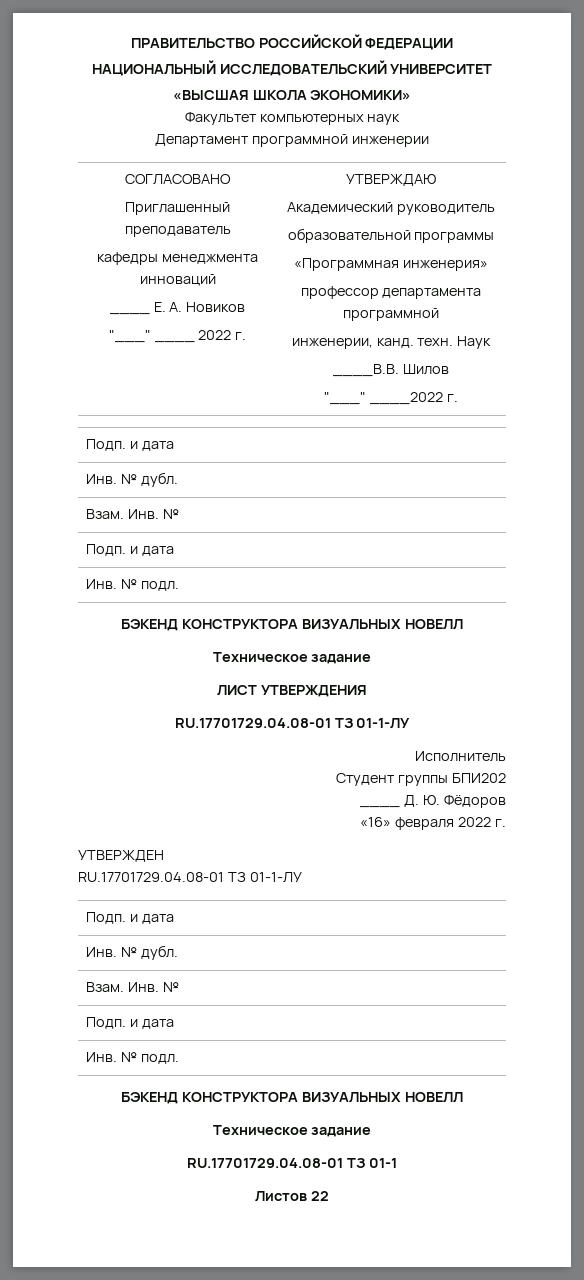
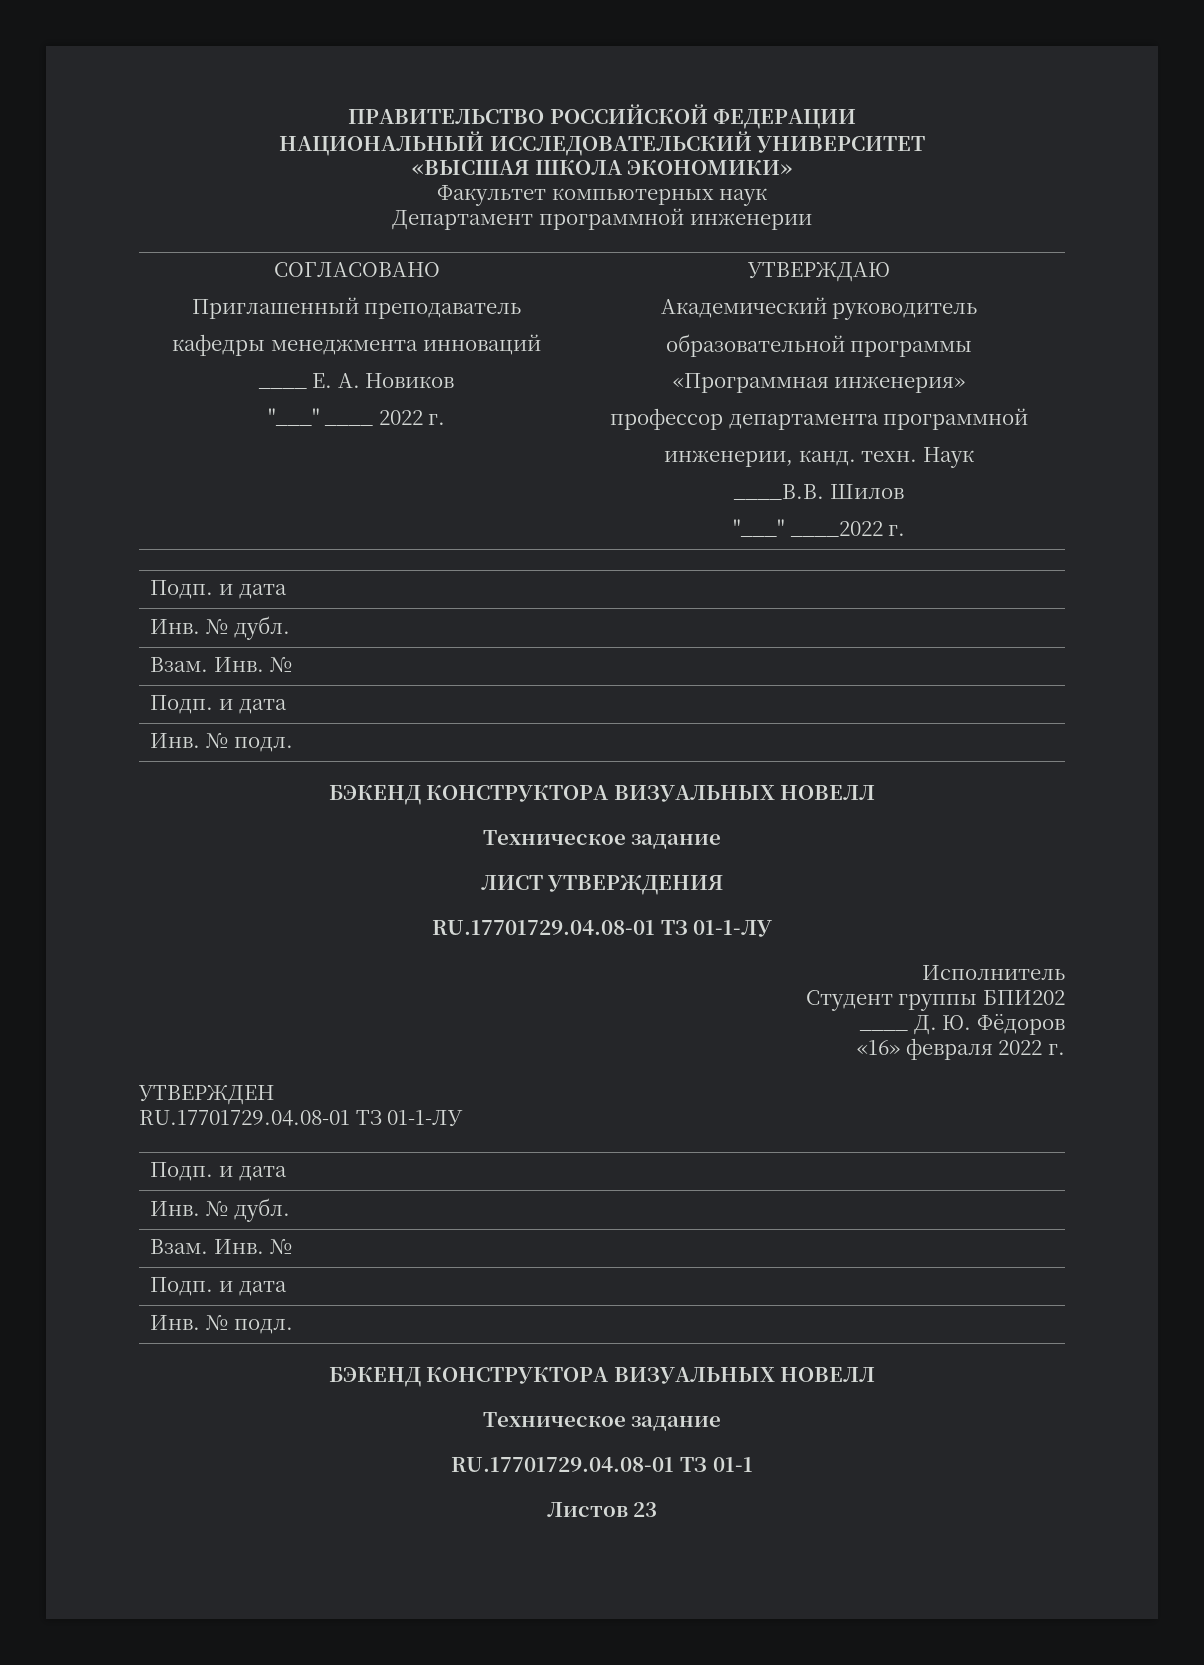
- Листов 22
+ Листов 23

